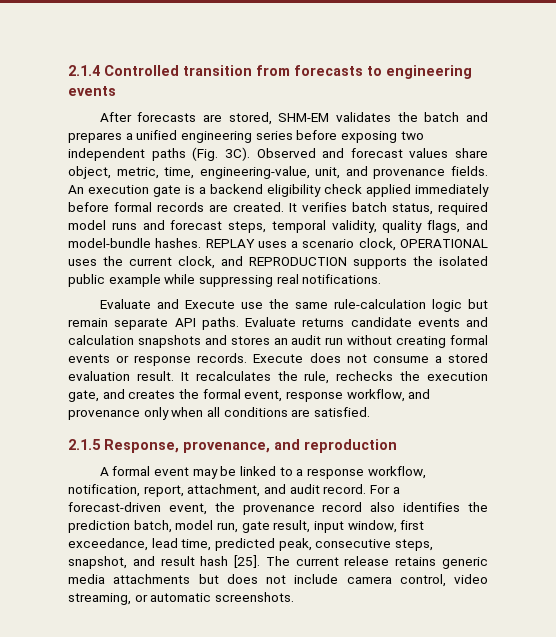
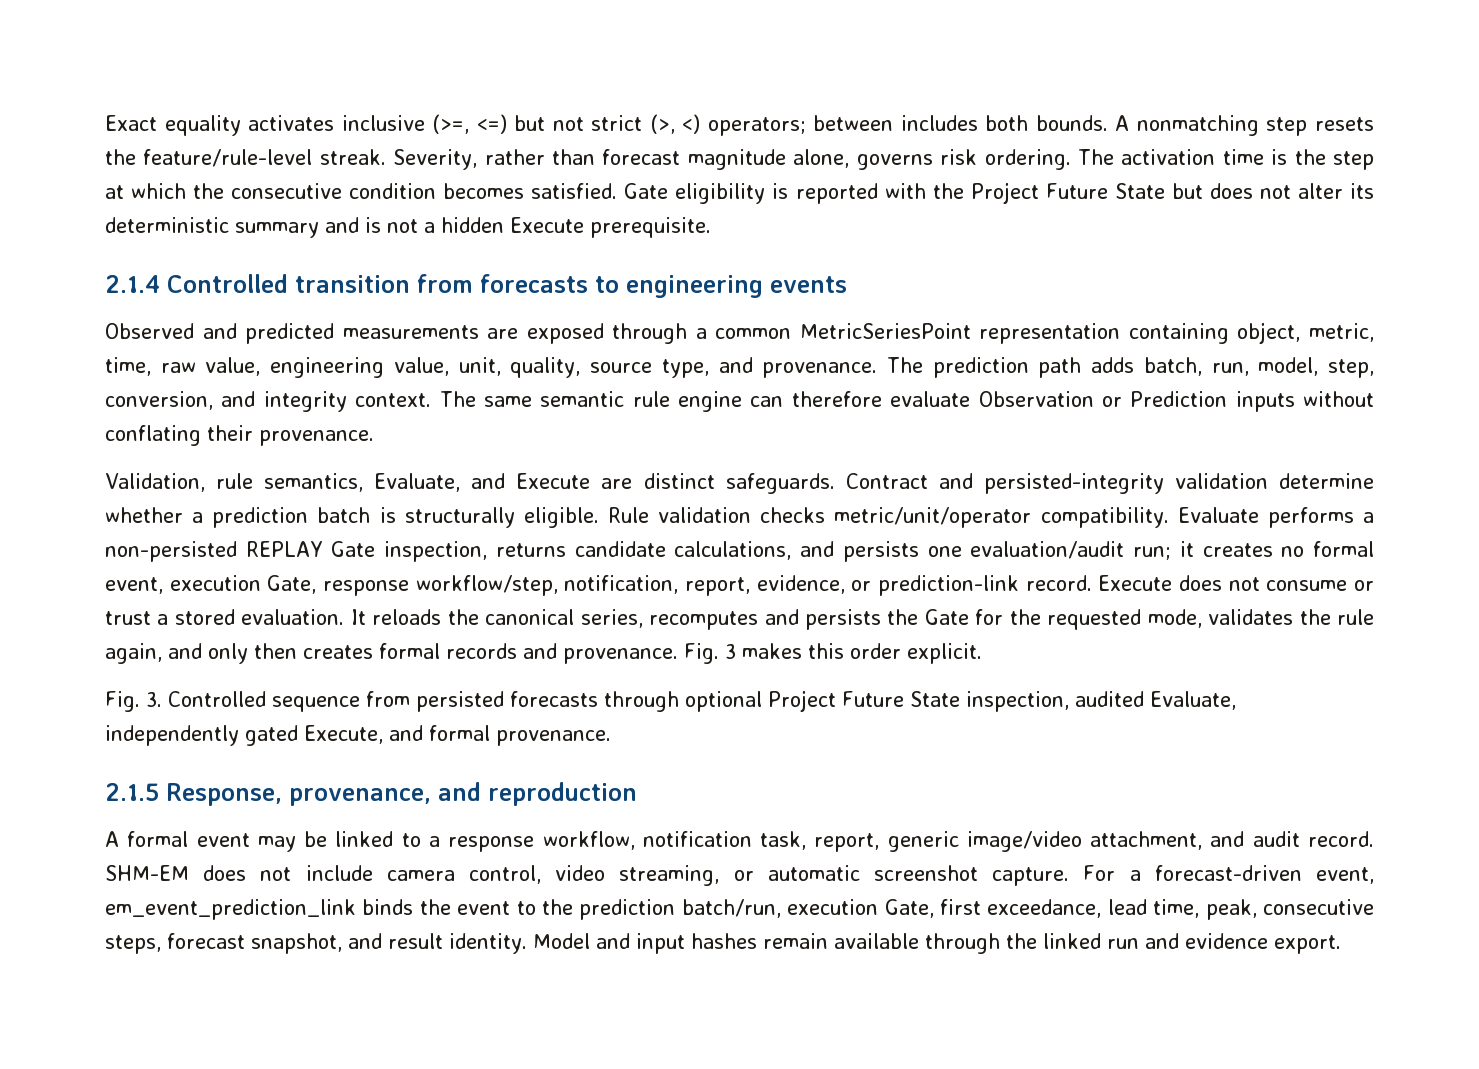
+ Exact equality activates inclusive (>=, <=) but not strict (>, <) operators; between includes both bounds. A nonmatching step resets the feature/rule-level streak. Severity, rather than forecast magnitude alone, governs risk ordering. The activation time is the step at which the consecutive condition becomes satisfied. Gate eligibility is reported with the Project Future State but does not alter its deterministic summary and is not a hidden Execute prerequisite.
- After forecasts are stored, SHM-EM validates the batch and prepares a unified engineering series before exposing two independent paths (Fig. 3C). Observed and forecast values share object, metric, time, engineering-value, unit, and provenance fields. An execution gate is a backend eligibility check applied immediately before formal records are created. It verifies batch status, required model runs and forecast steps, temporal validity, quality flags, and model-bundle hashes. REPLAY uses a scenario clock, OPERATIONAL uses the current clock, and REPRODUCTION supports the isolated public example while suppressing real notifications.
- Evaluate and Execute use the same rule-calculation logic but remain separate API paths. Evaluate returns candidate events and calculation snapshots and stores an audit run without creating formal events or response records. Execute does not consume a stored evaluation result. It recalculates the rule, rechecks the execution gate, and creates the formal event, response workflow, and provenance only when all conditions are satisfied.
+ Observed and predicted measurements are exposed through a common MetricSeriesPoint representation containing object, metric, time, raw value, engineering value, unit, quality, source type, and provenance. The prediction path adds batch, run, model, step, conversion, and integrity context. The same semantic rule engine can therefore evaluate Observation or Prediction inputs without conflating their provenance.
+ Validation, rule semantics, Evaluate, and Execute are distinct safeguards. Contract and persisted-integrity validation determine whether a prediction batch is structurally eligible. Rule validation checks metric/unit/operator compatibility. Evaluate performs a non-persisted REPLAY Gate inspection, returns candidate calculations, and persists one evaluation/audit run; it creates no formal event, execution Gate, response workflow/step, notification, report, evidence, or prediction-link record. Execute does not consume or trust a stored evaluation. It reloads the canonical series, recomputes and persists the Gate for the requested mode, validates the rule again, and only then creates formal records and provenance. Fig. 3 makes this order explicit.
+ Fig. 3. Controlled sequence from persisted forecasts through optional Project Future State inspection, audited Evaluate, independently gated Execute, and formal provenance.
- A formal event may be linked to a response workflow, notification, report, attachment, and audit record. For a forecast-driven event, the provenance record also identifies the prediction batch, model run, gate result, input window, first exceedance, lead time, predicted peak, consecutive steps, snapshot, and result hash [25]. The current release retains generic media attachments but does not include camera control, video streaming, or automatic screenshots.
+ A formal event may be linked to a response workflow, notification task, report, generic image/video attachment, and audit record. SHM-EM does not include camera control, video streaming, or automatic screenshot capture. For a forecast-driven event, em_event_prediction_link binds the event to the prediction batch/run, execution Gate, first exceedance, lead time, peak, consecutive steps, forecast snapshot, and result identity. Model and input hashes remain available through the linked run and evidence export.

